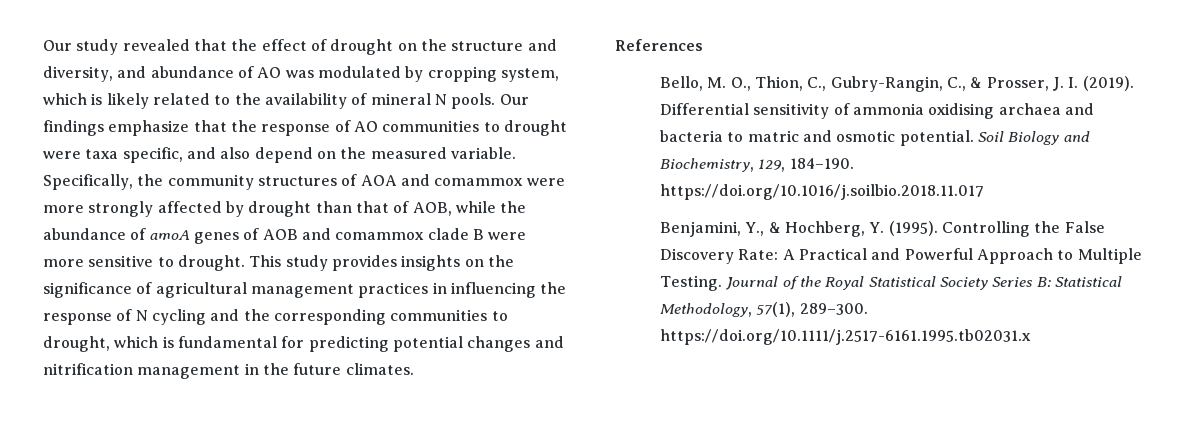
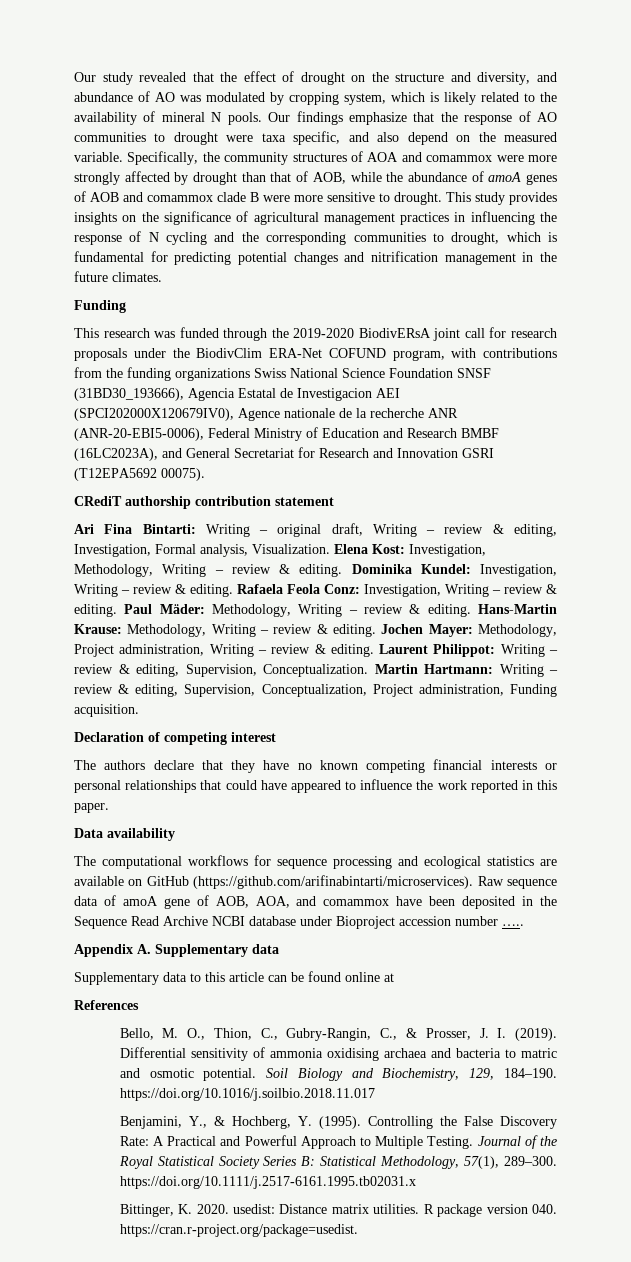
  This study provides insights on the significance of agricultural management practices in influencing the response of N cycling and the corresponding communities to drought, which is fundamental for predicting potential changes and nitrification management in the future climates.
+ Funding
+ This research was funded through the 2019-2020 BiodivERsA joint call for research proposals under the BiodivClim ERA-Net COFUND program, with contributions from the funding organizations Swiss National Science Foundation SNSF (31BD30_193666), Agencia Estatal de Investigacion AEI (SPCI202000X120679IV0), Agence nationale de la recherche ANR (ANR-20-EBI5-0006), Federal Ministry of Education and Research BMBF (16LC2023A), and General Secretariat for Research and Innovation GSRI (T12EPA5692 00075).
+ CRediT authorship contribution statement
+ Ari Fina Bintarti: Writing – original draft, Writing – review & editing, Investigation, Formal analysis, Visualization. Elena Kost: Investigation, Methodology, Writing – review & editing. Dominika Kundel: Investigation, Writing – review & editing. Rafaela Feola Conz: Investigation, Writing – review & editing. Paul Mäder: Methodology, Writing – review & editing. Hans-Martin Krause: Methodology, Writing – review & editing. Jochen Mayer: Methodology, Project administration, Writing – review & editing. Laurent Philippot: Writing – review & editing, Supervision, Conceptualization. Martin Hartmann: Writing – review & editing, Supervision, Conceptualization, Project administration, Funding acquisition.
+ Declaration of competing interest
+ The authors declare that they have no known competing financial interests or personal relationships that could have appeared to influence the work reported in this paper.
+ Data availability
+ The computational workflows for sequence processing and ecological statistics are available on GitHub (https://github.com/arifinabintarti/microservices). Raw sequence data of amoA gene of AOB, AOA, and comammox have been deposited in the Sequence Read Archive NCBI database under Bioproject accession number …..
+ Appendix A. Supplementary data
+ Supplementary data to this article can be found online at
+ Bittinger, K. 2020. usedist: Distance matrix utilities. R package version 040. https://cran.r-project.org/package=usedist.

